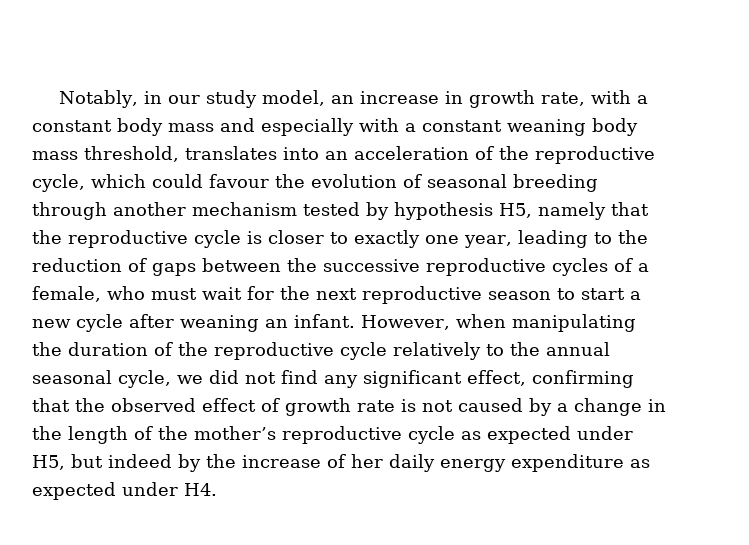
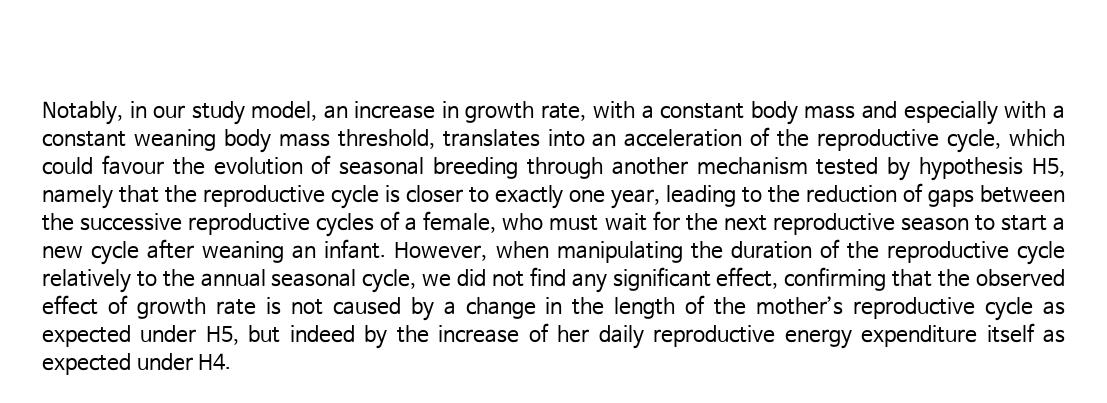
- However, when manipulating the duration of the reproductive cycle relatively to the annual seasonal cycle, we did not find any significant effect, confirming that the observed effect of growth rate is not caused by a change in the length of the mother’s reproductive cycle as expected under H5, but indeed by the increase of her daily energy expenditure as expected under H4.
+ However, when manipulating the duration of the reproductive cycle relatively to the annual seasonal cycle, we did not find any significant effect, confirming that the observed effect of growth rate is not caused by a change in the length of the mother’s reproductive cycle as expected under H5, but indeed by the increase of her daily reproductive energy expenditure itself as expected under H4.

